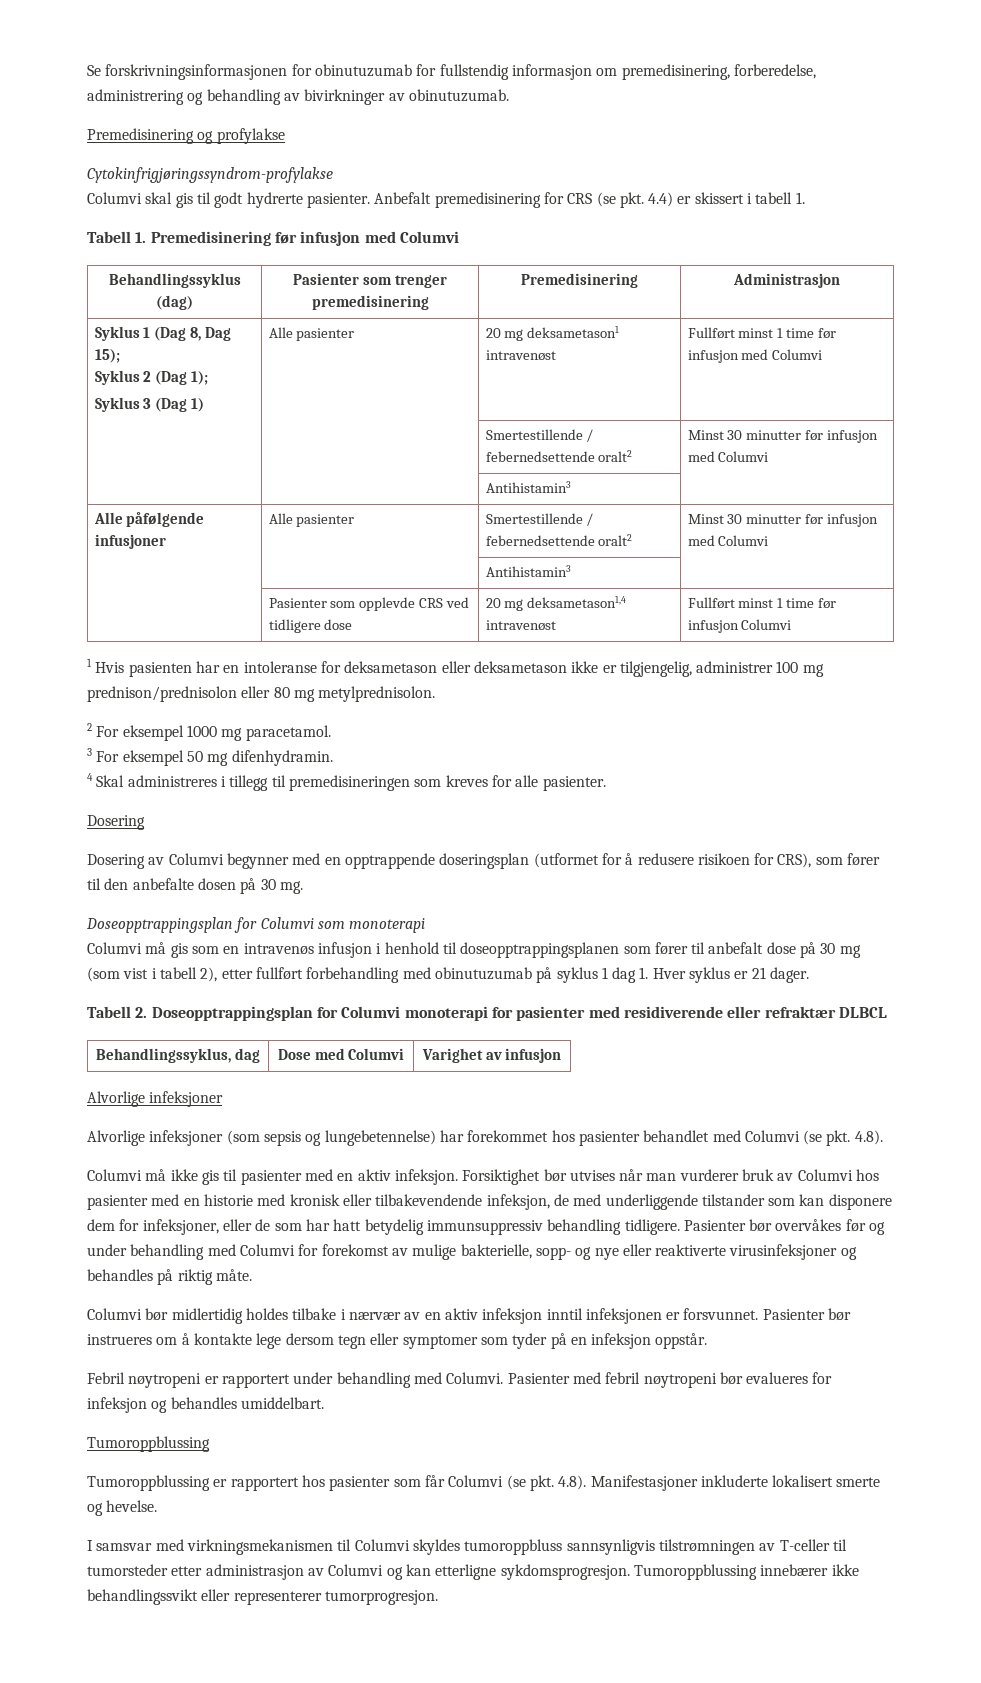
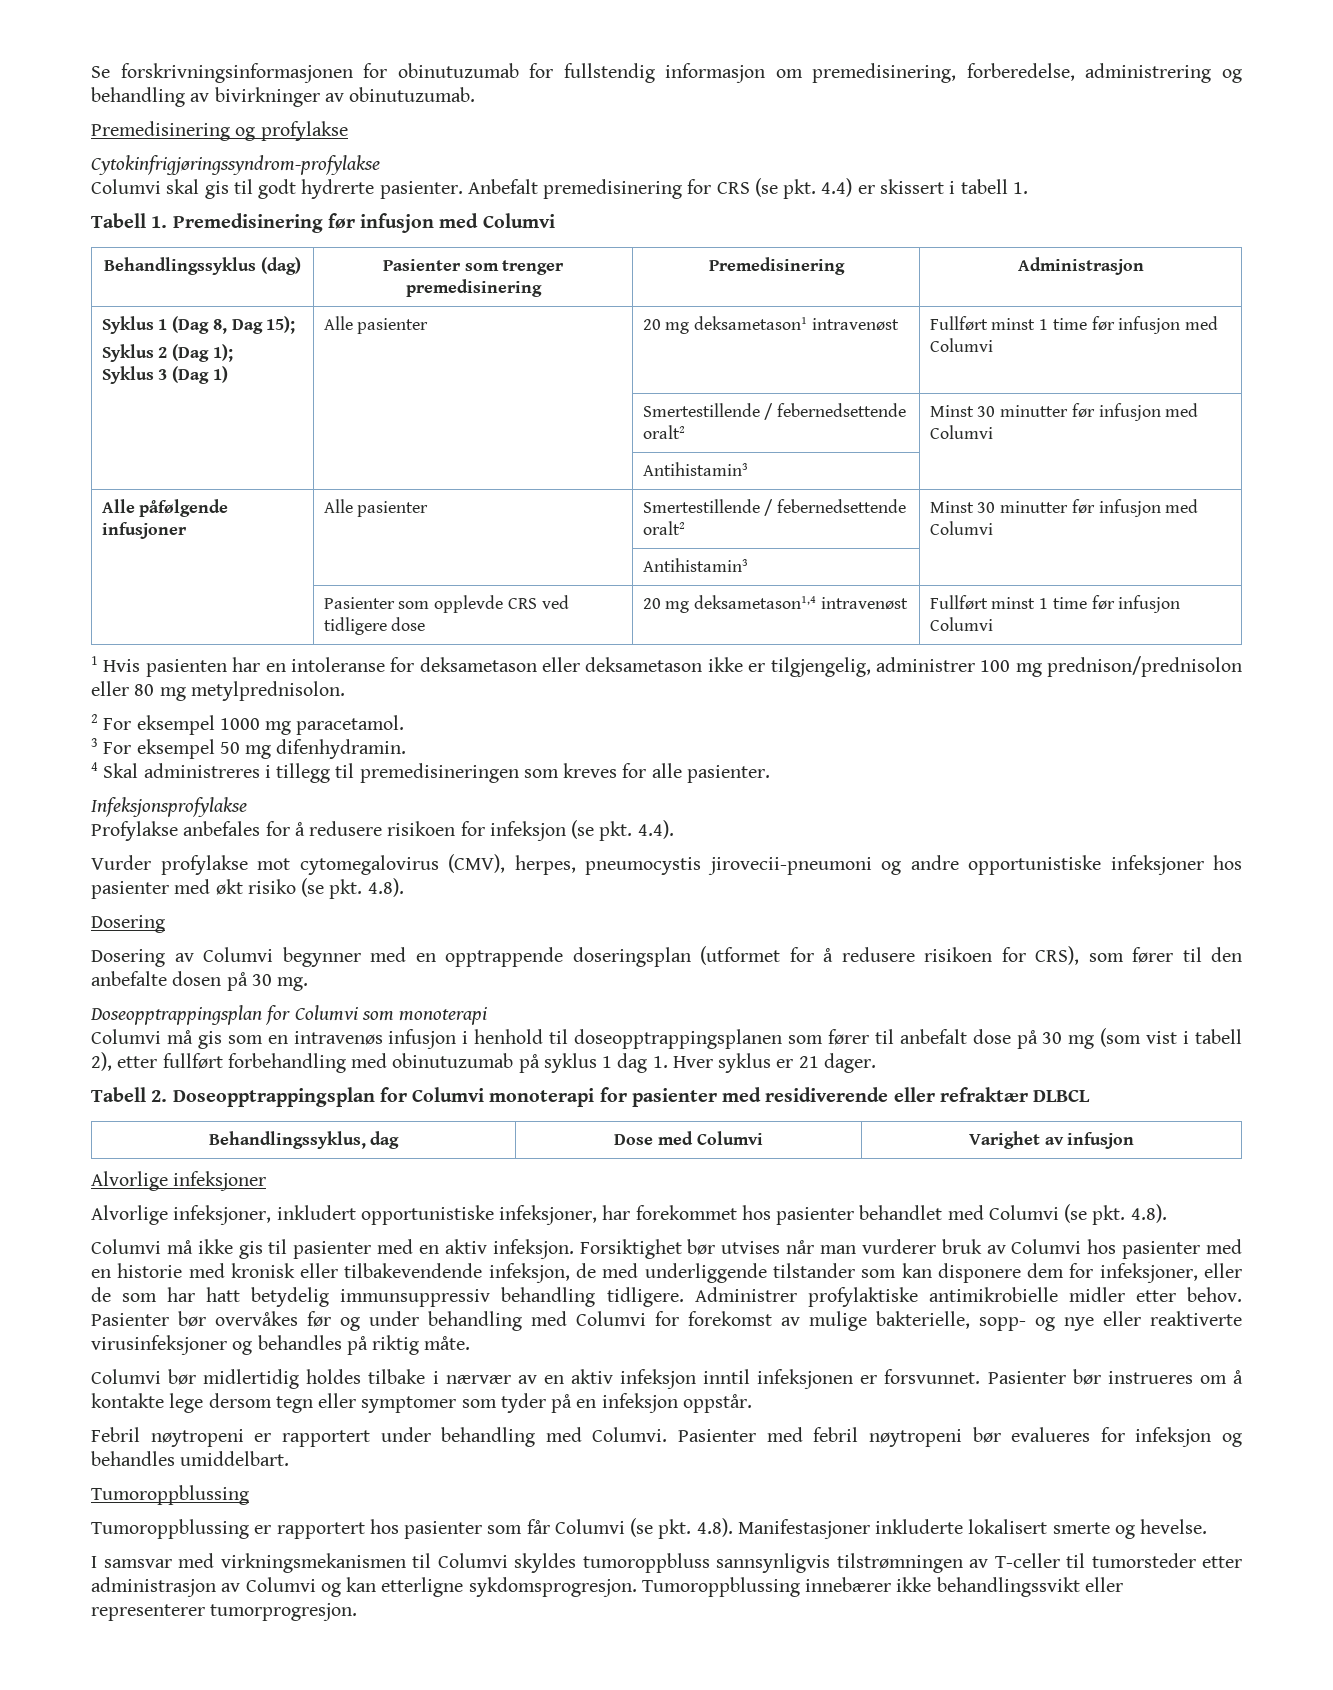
+ Infeksjonsprofylakse
+ Profylakse anbefales for å redusere risikoen for infeksjon (se pkt. 4.4).
+ Vurder profylakse mot cytomegalovirus (CMV), herpes, pneumocystis jirovecii-pneumoni og andre opportunistiske infeksjoner hos pasienter med økt risiko (se pkt. 4.8).
- Alvorlige infeksjoner (som sepsis og lungebetennelse) har forekommet hos pasienter behandlet med Columvi (se pkt. 4.8).
+ Alvorlige infeksjoner, inkludert opportunistiske infeksjoner, har forekommet hos pasienter behandlet med Columvi (se pkt. 4.8).
+ Administrer profylaktiske antimikrobielle midler etter behov.

